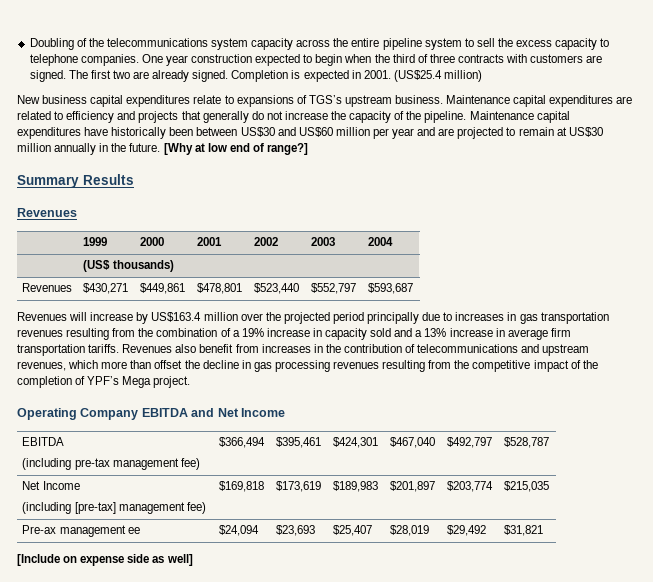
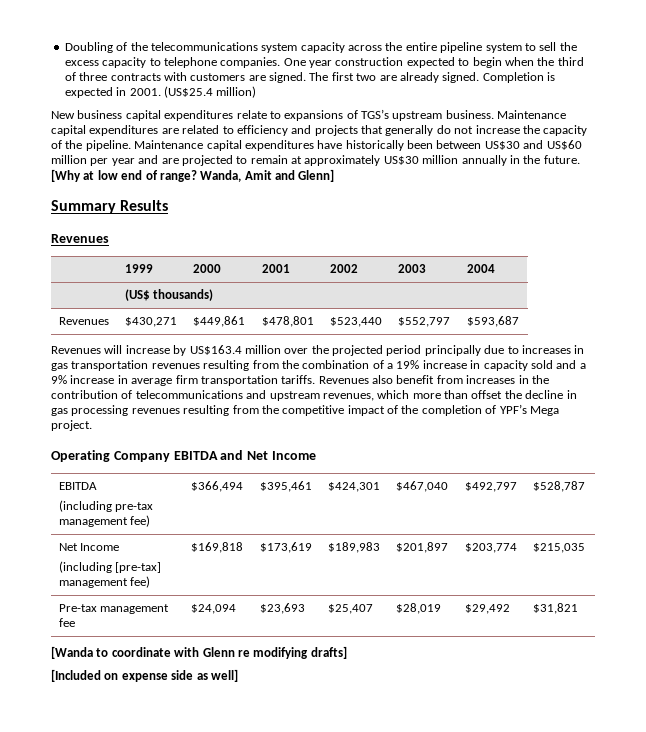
- Maintenance capital expenditures have historically been between US$30 and US$60 million per year and are projected to remain at US$30 million annually in the future.
+ Maintenance capital expenditures have historically been between US$30 and US$60 million per year and are projected to remain at approximately US$30 million annually in the future.
- [Why at low end of range?]
+ [Why at low end of range? Wanda, Amit and Glenn]
- Revenues will increase by US$163.4 million over the projected period principally due to increases in gas transportation revenues resulting from the combination of a 19% increase in capacity sold and a 13% increase in average firm transportation tariffs.
+ Revenues will increase by US$163.4 million over the projected period principally due to increases in gas transportation revenues resulting from the combination of a 19% increase in capacity sold and a 9% increase in average firm transportation tariffs.
- Pre-ax management ee | $24,094 | $23,693 | $25,407 | $28,019 | $29,492 | $31,821
+ Pre-tax management fee | $24,094 | $23,693 | $25,407 | $28,019 | $29,492 | $31,821
- [Include on expense side as well]
+ [Wanda to coordinate with Glenn re modifying drafts]
+ [Included on expense side as well]

